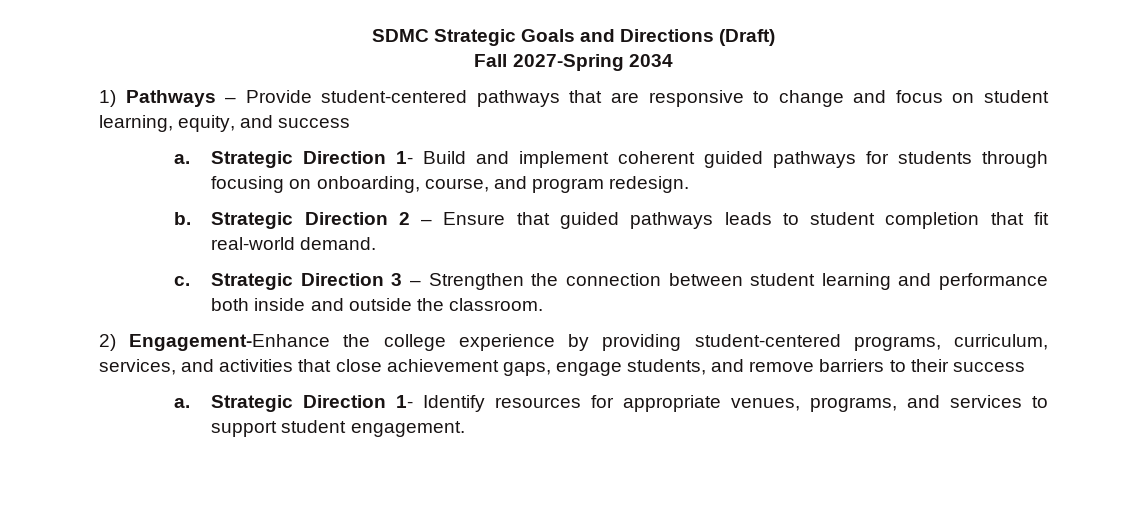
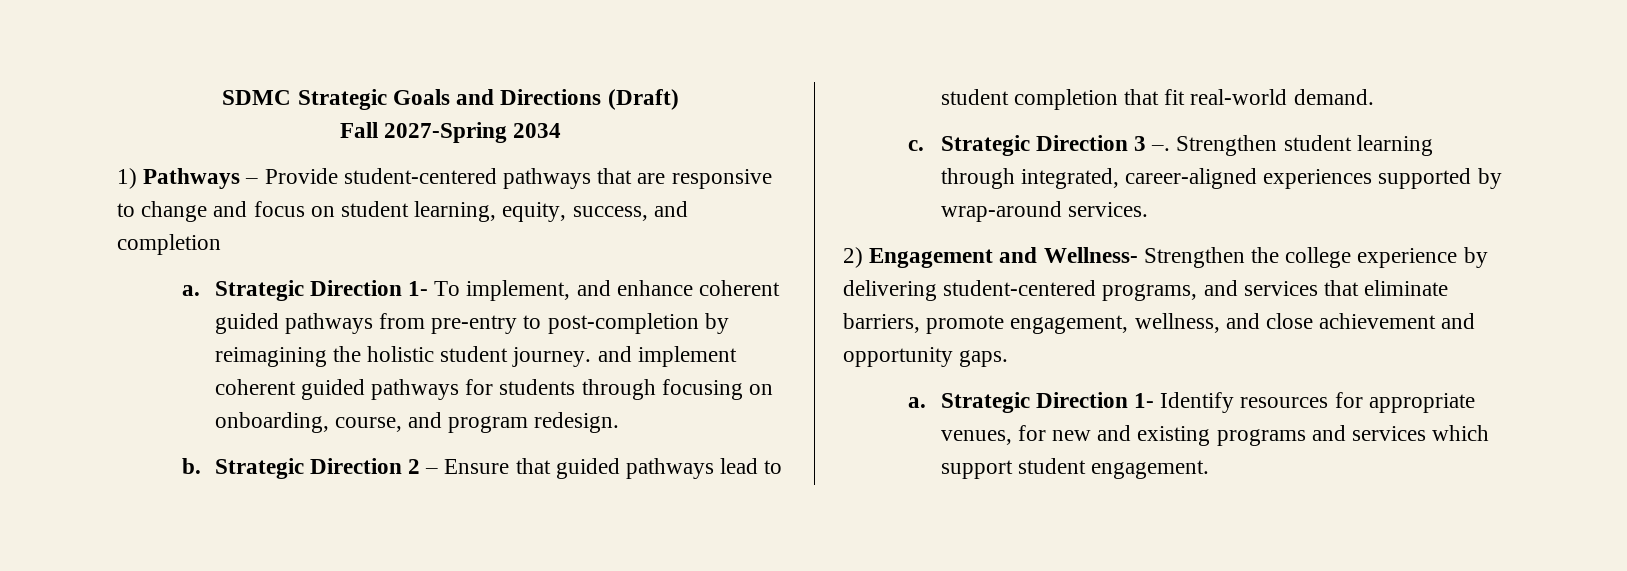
- 1) Pathways – Provide student-centered pathways that are responsive to change and focus on student learning, equity, and success
- a. Strategic Direction 1- Build and implement coherent guided pathways for students through focusing on onboarding, course, and program redesign.
+ 1) Pathways – Provide student-centered pathways that are responsive to change and focus on student learning, equity, success, and completion
+ a. Strategic Direction 1- To implement, and enhance coherent guided pathways from pre-entry to post-completion by reimagining the holistic student journey. and implement coherent guided pathways for students through focusing on onboarding, course, and program redesign.
- Strategic Direction 2 – Ensure that guided pathways leads to student completion that fit real-world demand.
+ Strategic Direction 2 – Ensure that guided pathways lead to student completion that fit real-world demand.
- Strategic Direction 3 – Strengthen the connection between student learning and performance both inside and outside the classroom.
- 2) Engagement-Enhance the college experience by providing student-centered programs, curriculum, services, and activities that close achievement gaps, engage students, and remove barriers to their success
+ Strategic Direction 3 –. Strengthen student learning through integrated, career-aligned experiences supported by wrap-around services.
+ 2) Engagement and Wellness- Strengthen the college experience by delivering student-centered programs, and services that eliminate barriers, promote engagement, wellness, and close achievement and opportunity gaps.
- Strategic Direction 1- Identify resources for appropriate venues, programs, and services to support student engagement.
+ Strategic Direction 1- Identify resources for appropriate venues, for new and existing programs and services which support student engagement.

